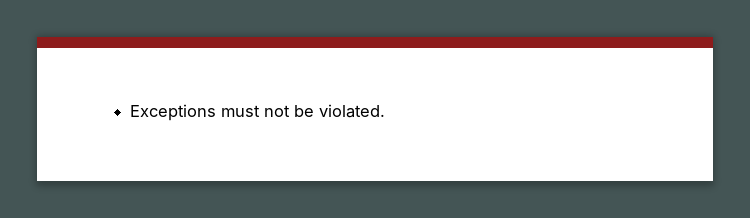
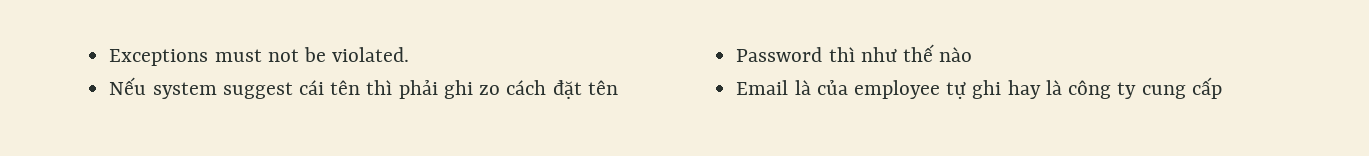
+ Nếu system suggest cái tên thì phải ghi zo cách đặt tên
+ Password thì như thế nào
+ Email là của employee tự ghi hay là công ty cung cấp

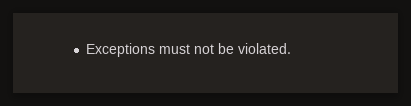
- Nếu system suggest cái tên thì phải ghi zo cách đặt tên
- Password thì như thế nào
- Email là của employee tự ghi hay là công ty cung cấp

